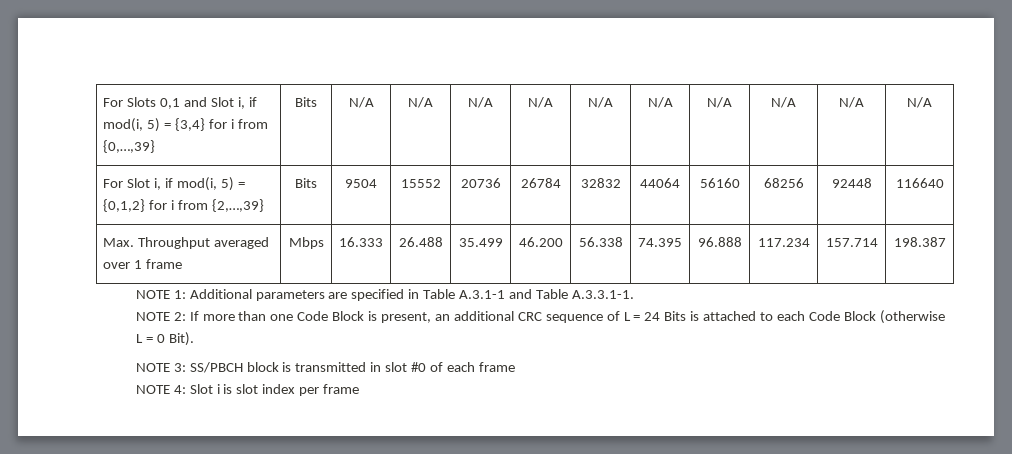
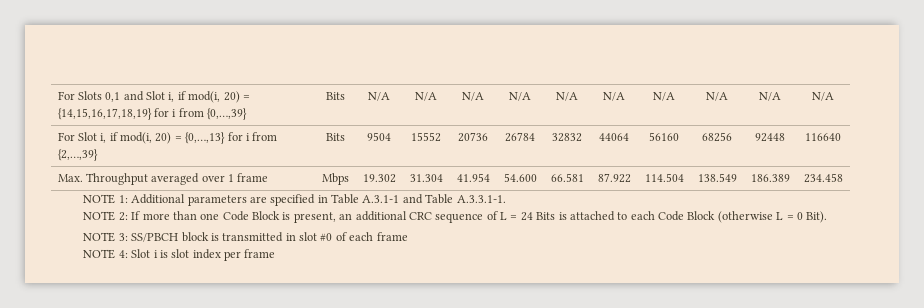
- For Slots 0,1 and Slot i, if mod(i, 5) = {3,4} for i from {0,…,39} | Bits | N/A | N/A | N/A | N/A | N/A | N/A | N/A | N/A | N/A | N/A
+ For Slots 0,1 and Slot i, if mod(i, 20) = {14,15,16,17,18,19} for i from {0,…,39} | Bits | N/A | N/A | N/A | N/A | N/A | N/A | N/A | N/A | N/A | N/A
- For Slot i, if mod(i, 5) = {0,1,2} for i from {2,…,39} | Bits | 9504 | 15552 | 20736 | 26784 | 32832 | 44064 | 56160 | 68256 | 92448 | 116640
+ For Slot i, if mod(i, 20) = {0,…,13} for i from {2,…,39} | Bits | 9504 | 15552 | 20736 | 26784 | 32832 | 44064 | 56160 | 68256 | 92448 | 116640
- Max. Throughput averaged over 1 frame | Mbps | 16.333 | 26.488 | 35.499 | 46.200 | 56.338 | 74.395 | 96.888 | 117.234 | 157.714 | 198.387
+ Max. Throughput averaged over 1 frame | Mbps | 19.302 | 31.304 | 41.954 | 54.600 | 66.581 | 87.922 | 114.504 | 138.549 | 186.389 | 234.458

